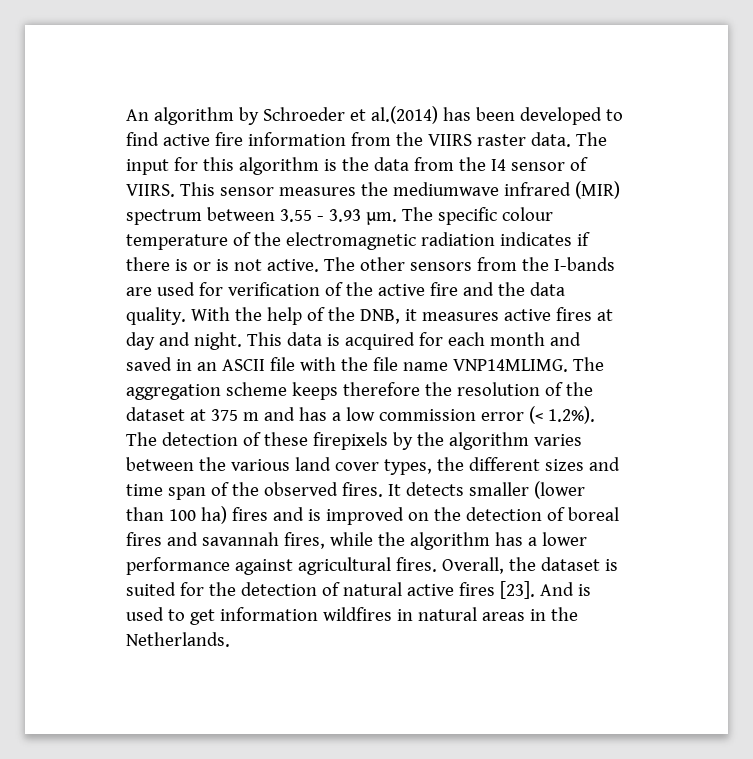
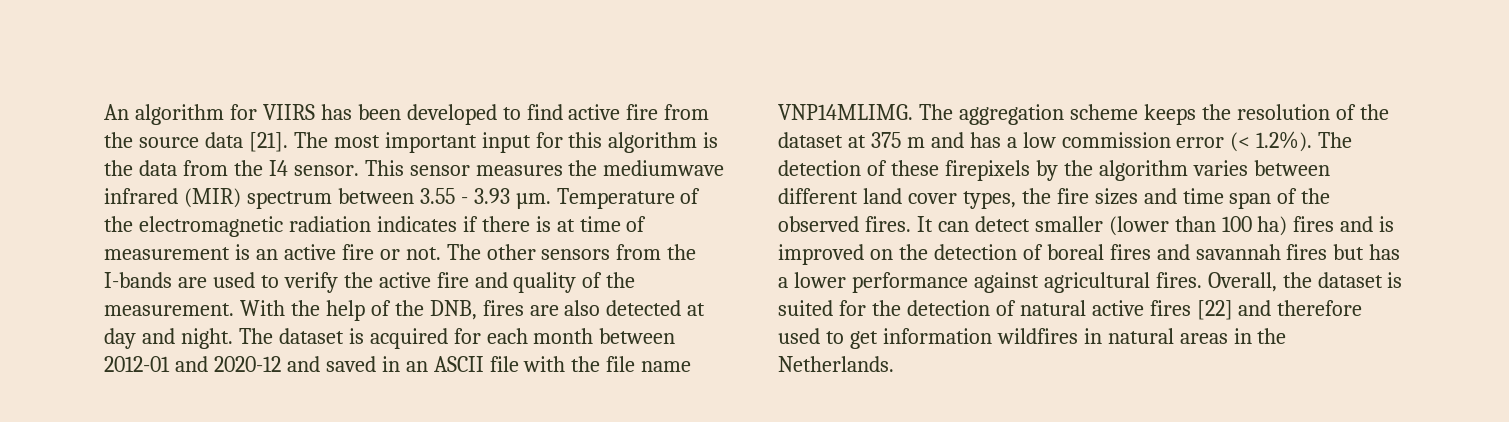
- An algorithm by Schroeder et al.(2014) has been developed to find active fire information from the VIIRS raster data. The input for this algorithm is the data from the I4 sensor of VIIRS.
+ An algorithm for VIIRS has been developed to find active fire from the source data [21]. The most important input for this algorithm is the data from the I4 sensor.
- The specific colour temperature of the electromagnetic radiation indicates if there is or is not active.
+ Temperature of the electromagnetic radiation indicates if there is at time of measurement is an active fire or not.
- The other sensors from the I-bands are used for verification of the active fire and the data quality.
+ The other sensors from the I-bands are used to verify the active fire and quality of the measurement.
- With the help of the DNB, it measures active fires at day and night.
+ With the help of the DNB, fires are also detected at day and night.
- This data is acquired for each month and saved in an ASCII file with the file name VNP14MLIMG.
+ The dataset is acquired for each month between 2012-01 and 2020-12 and saved in an ASCII file with the file name VNP14MLIMG.
- The aggregation scheme keeps therefore the resolution of the dataset at 375 m and has a low commission error (< 1.2%). The detection of these firepixels by the algorithm varies between the various land cover types, the different sizes and time span of the observed fires.
+ The aggregation scheme keeps the resolution of the dataset at 375 m and has a low commission error (< 1.2%). The detection of these firepixels by the algorithm varies between different land cover types, the fire sizes and time span of the observed fires.
- It detects smaller (lower than 100 ha) fires and is improved on the detection of boreal fires and savannah fires, while the algorithm has a lower performance against agricultural fires.
+ It can detect smaller (lower than 100 ha) fires and is improved on the detection of boreal fires and savannah fires but has a lower performance against agricultural fires.
- Overall, the dataset is suited for the detection of natural active fires [23]. And is used to get information wildfires in natural areas in the Netherlands.
+ Overall, the dataset is suited for the detection of natural active fires [22] and therefore used to get information wildfires in natural areas in the Netherlands.

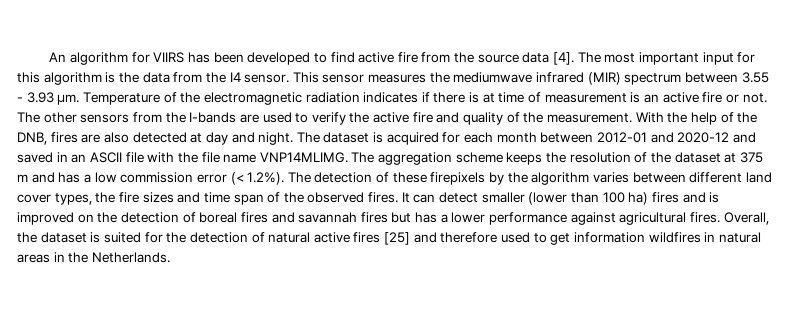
- An algorithm for VIIRS has been developed to find active fire from the source data [21].
+ An algorithm for VIIRS has been developed to find active fire from the source data [4].
- Overall, the dataset is suited for the detection of natural active fires [22] and therefore used to get information wildfires in natural areas in the Netherlands.
+ Overall, the dataset is suited for the detection of natural active fires [25] and therefore used to get information wildfires in natural areas in the Netherlands.

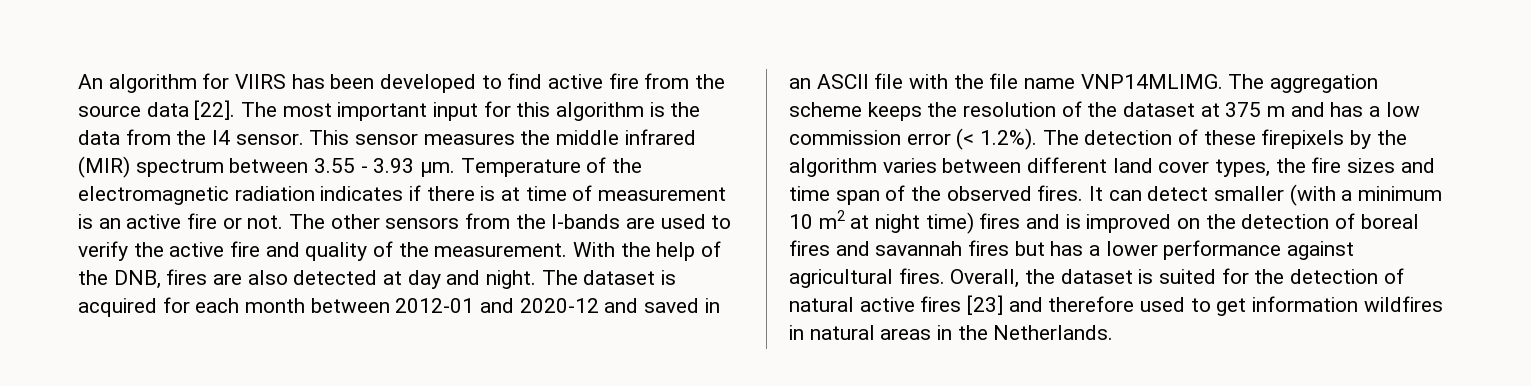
- An algorithm for VIIRS has been developed to find active fire from the source data [4].
+ An algorithm for VIIRS has been developed to find active fire from the source data [22].
- This sensor measures the mediumwave infrared (MIR) spectrum between 3.55 - 3.93 µm.
+ This sensor measures the middle infrared (MIR) spectrum between 3.55 - 3.93 µm.
- It can detect smaller (lower than 100 ha) fires and is improved on the detection of boreal fires and savannah fires but has a lower performance against agricultural fires.
+ It can detect smaller (with a minimum 10 m2 at night time) fires and is improved on the detection of boreal fires and savannah fires but has a lower performance against agricultural fires.
- Overall, the dataset is suited for the detection of natural active fires [25] and therefore used to get information wildfires in natural areas in the Netherlands.
+ Overall, the dataset is suited for the detection of natural active fires [23] and therefore used to get information wildfires in natural areas in the Netherlands.

